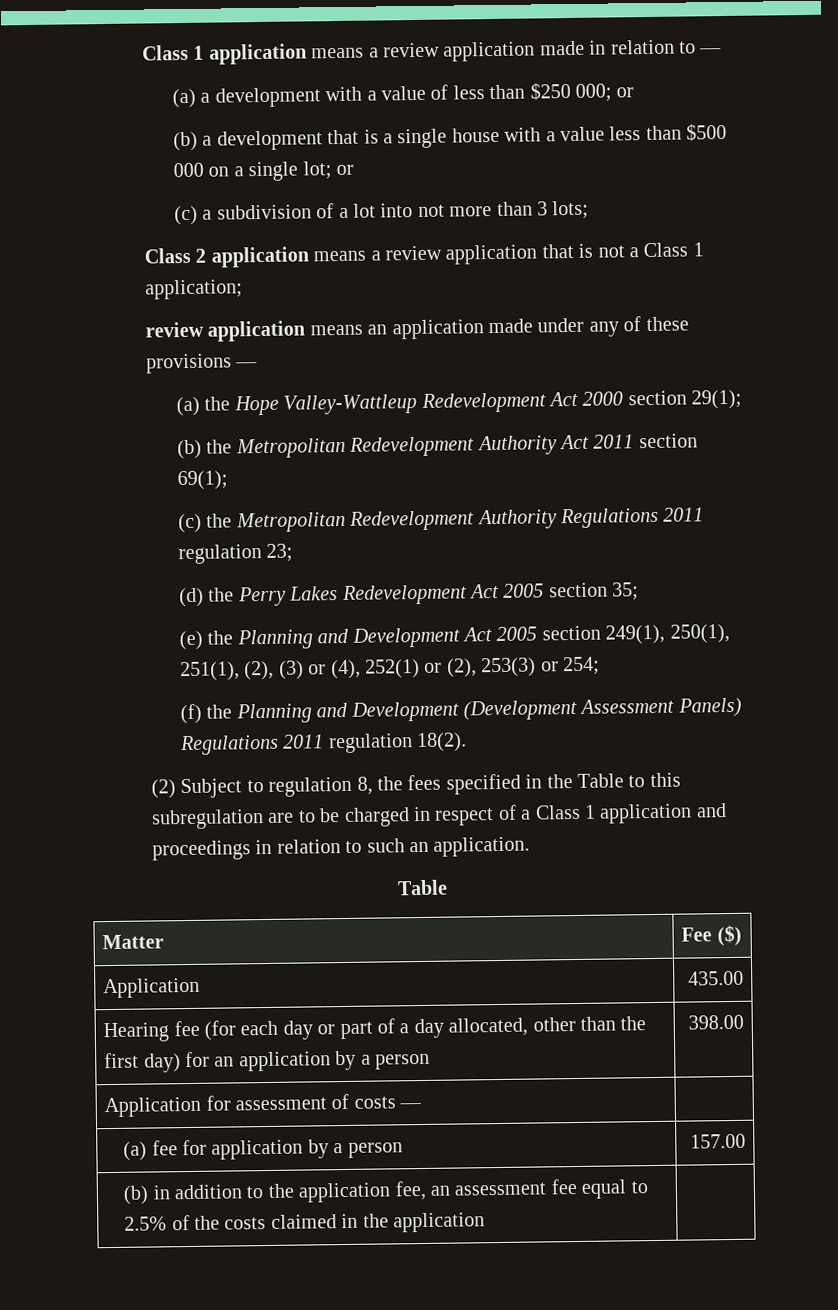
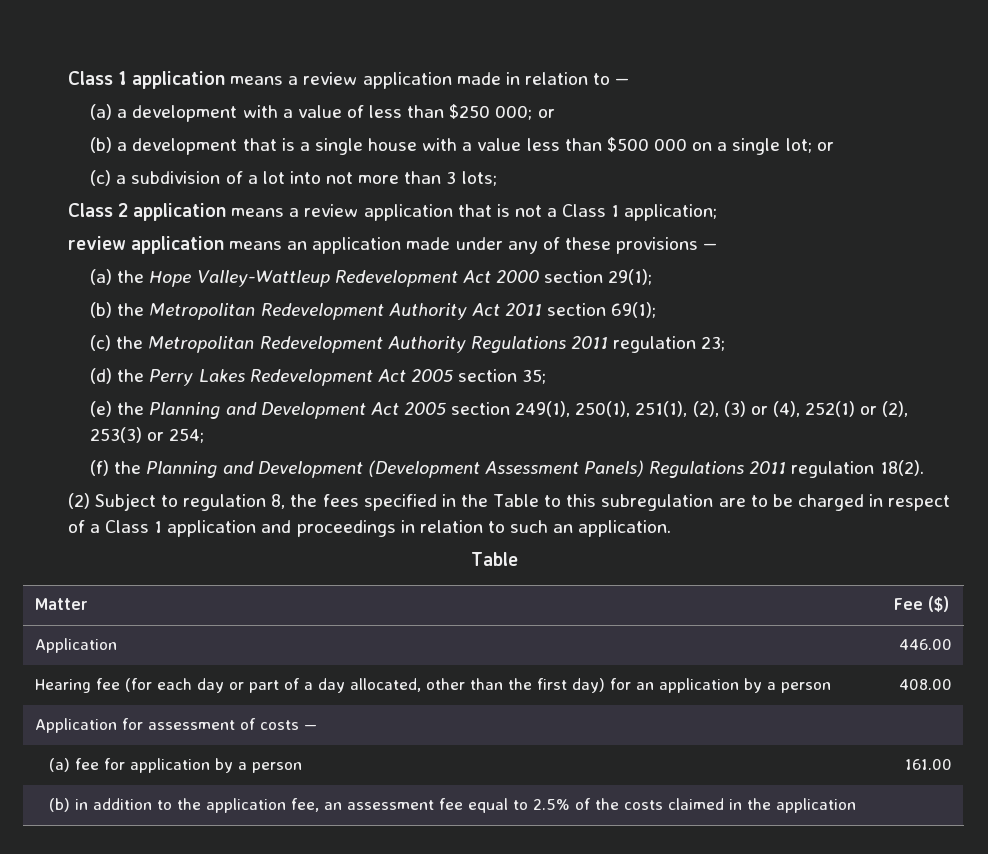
- Application | 435.00
+ Application | 446.00
- Hearing fee (for each day or part of a day allocated, other than the first day) for an application by a person | 398.00
+ Hearing fee (for each day or part of a day allocated, other than the first day) for an application by a person | 408.00
- (a) fee for application by a person | 157.00
+ (a) fee for application by a person | 161.00

